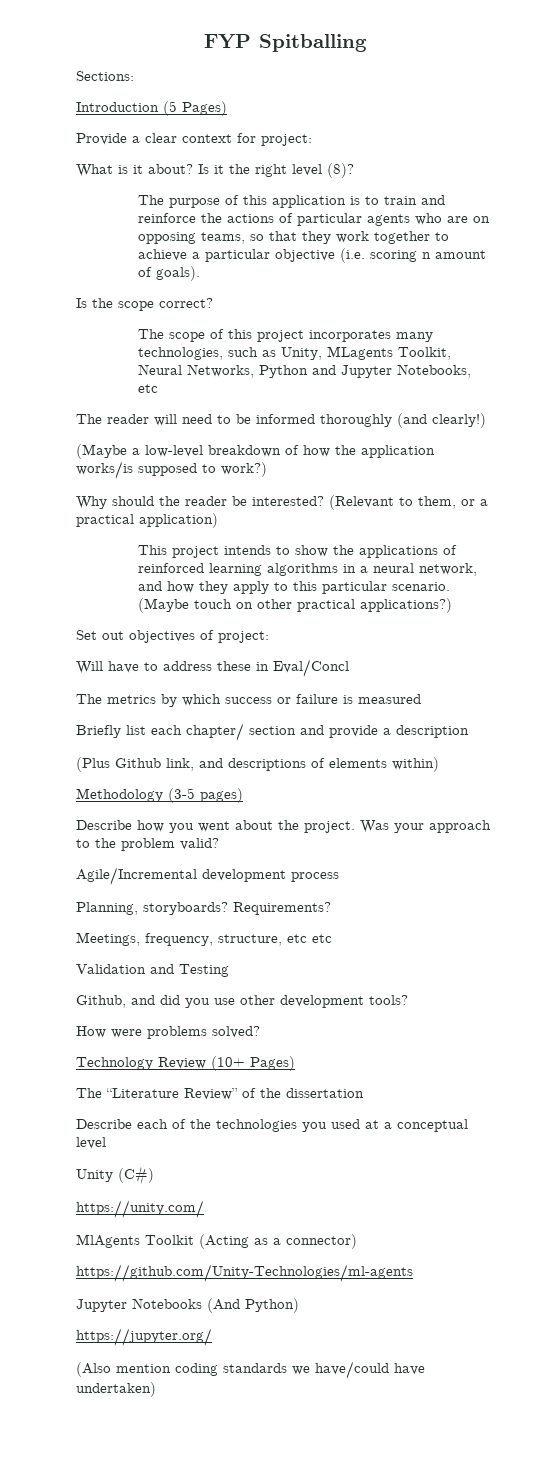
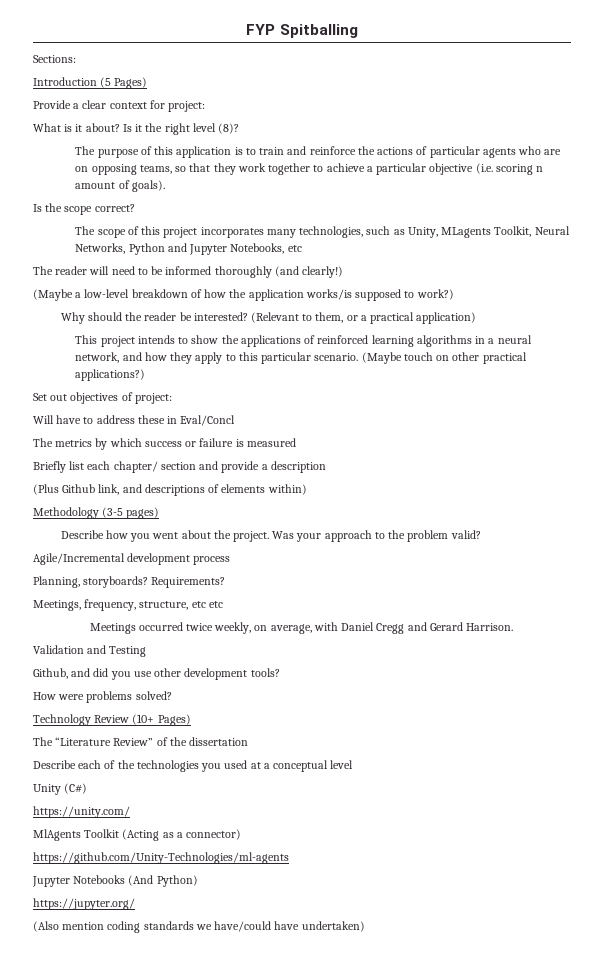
+ Meetings occurred twice weekly, on average, with Daniel Cregg and Gerard Harrison.

